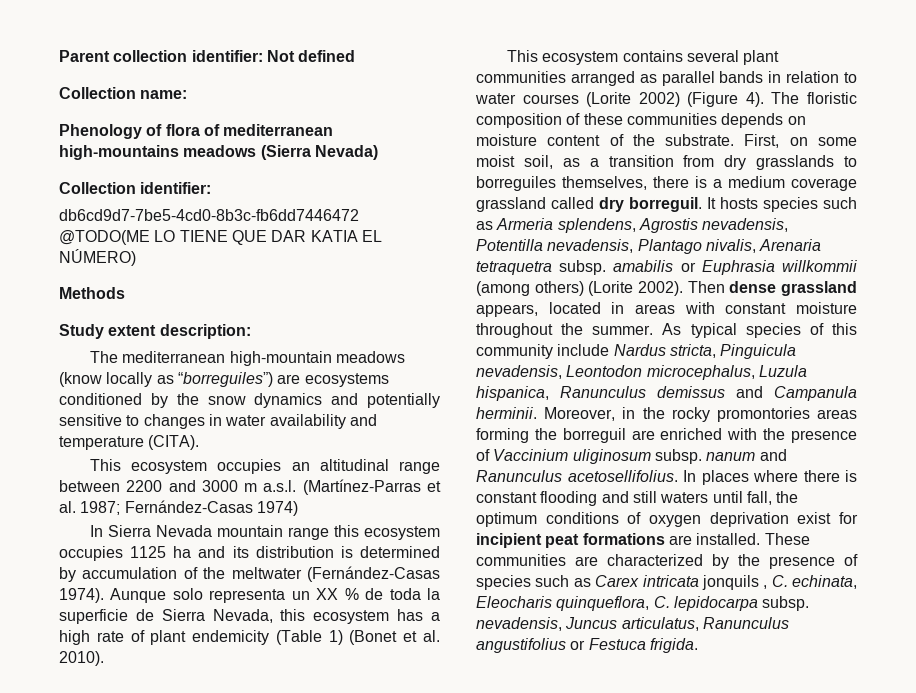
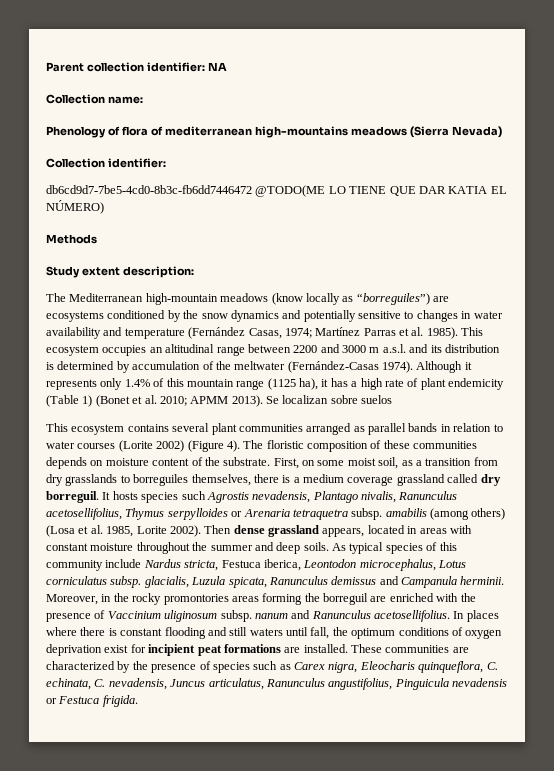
- Parent collection identifier: Not defined
+ Parent collection identifier: NA
- The mediterranean high-mountain meadows (know locally as “borreguiles”) are ecosystems conditioned by the snow dynamics and potentially sensitive to changes in water availability and temperature (CITA).
- This ecosystem occupies an altitudinal range between 2200 and 3000 m a.s.l. (Martínez-Parras et al. 1987; Fernández-Casas 1974)
- In Sierra Nevada mountain range this ecosystem occupies 1125 ha and its distribution is determined by accumulation of the meltwater (Fernández-Casas 1974).
+ The Mediterranean high-mountain meadows (know locally as “borreguiles”) are ecosystems conditioned by the snow dynamics and potentially sensitive to changes in water availability and temperature (Fernández Casas, 1974; Martínez Parras et al. 1985). This ecosystem occupies an altitudinal range between 2200 and 3000 m a.s.l. and its distribution is determined by accumulation of the meltwater (Fernández-Casas 1974).
- Aunque solo representa un XX % de toda la superficie de Sierra Nevada, this ecosystem has a high rate of plant endemicity (Table 1) (Bonet et al. 2010).
+ Although it represents only 1.4% of this mountain range (1125 ha), it has a high rate of plant endemicity (Table 1) (Bonet et al. 2010; APMM 2013). Se localizan sobre suelos
- It hosts species such as Armeria splendens, Agrostis nevadensis, Potentilla nevadensis, Plantago nivalis, Arenaria tetraquetra subsp. amabilis or Euphrasia willkommii (among others) (Lorite 2002).
+ It hosts species such Agrostis nevadensis, Plantago nivalis, Ranunculus acetosellifolius, Thymus serpylloides or Arenaria tetraquetra subsp. amabilis (among others) (Losa et al. 1985, Lorite 2002).
- Then dense grassland appears, located in areas with constant moisture throughout the summer.
+ Then dense grassland appears, located in areas with constant moisture throughout the summer and deep soils.
- As typical species of this community include Nardus stricta, Pinguicula nevadensis, Leontodon microcephalus, Luzula hispanica, Ranunculus demissus and Campanula herminii.
+ As typical species of this community include Nardus stricta, Festuca iberica, Leontodon microcephalus, Lotus corniculatus subsp. glacialis, Luzula spicata, Ranunculus demissus and Campanula herminii.
- These communities are characterized by the presence of species such as Carex intricata jonquils , C. echinata, Eleocharis quinqueflora, C. lepidocarpa subsp. nevadensis, Juncus articulatus, Ranunculus angustifolius or Festuca frigida.
+ These communities are characterized by the presence of species such as Carex nigra, Eleocharis quinqueflora, C. echinata, C. nevadensis, Juncus articulatus, Ranunculus angustifolius, Pinguicula nevadensis or Festuca frigida.

